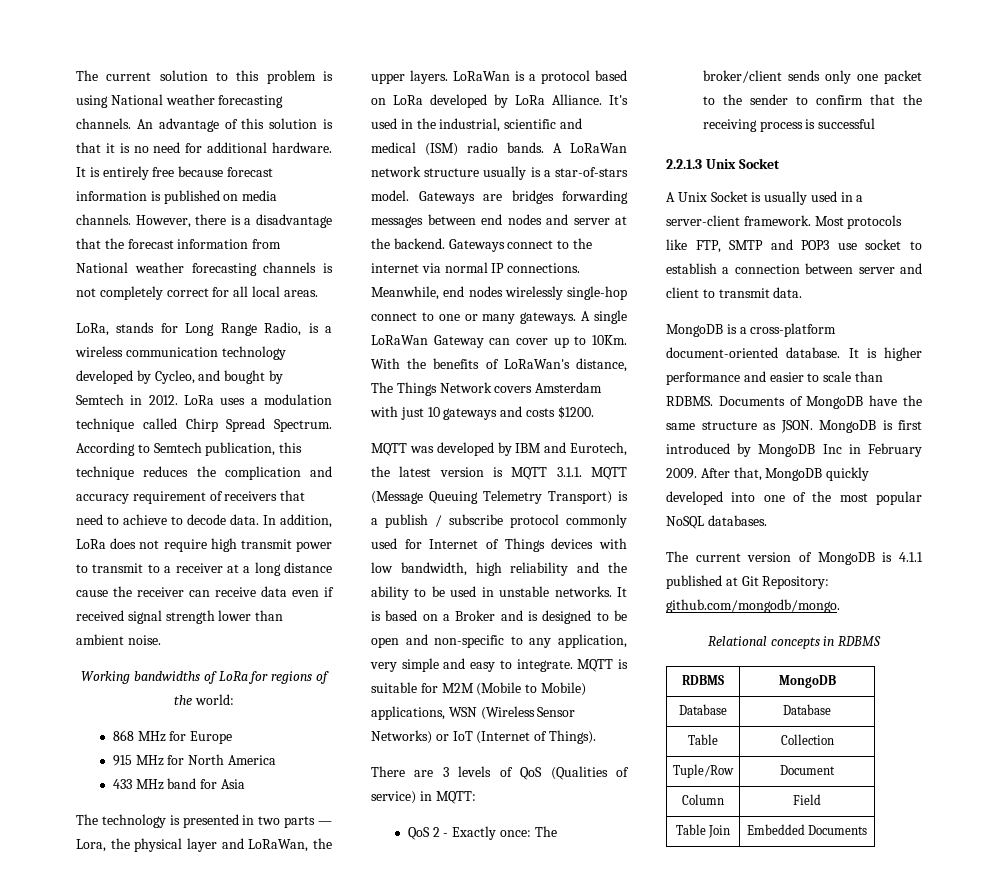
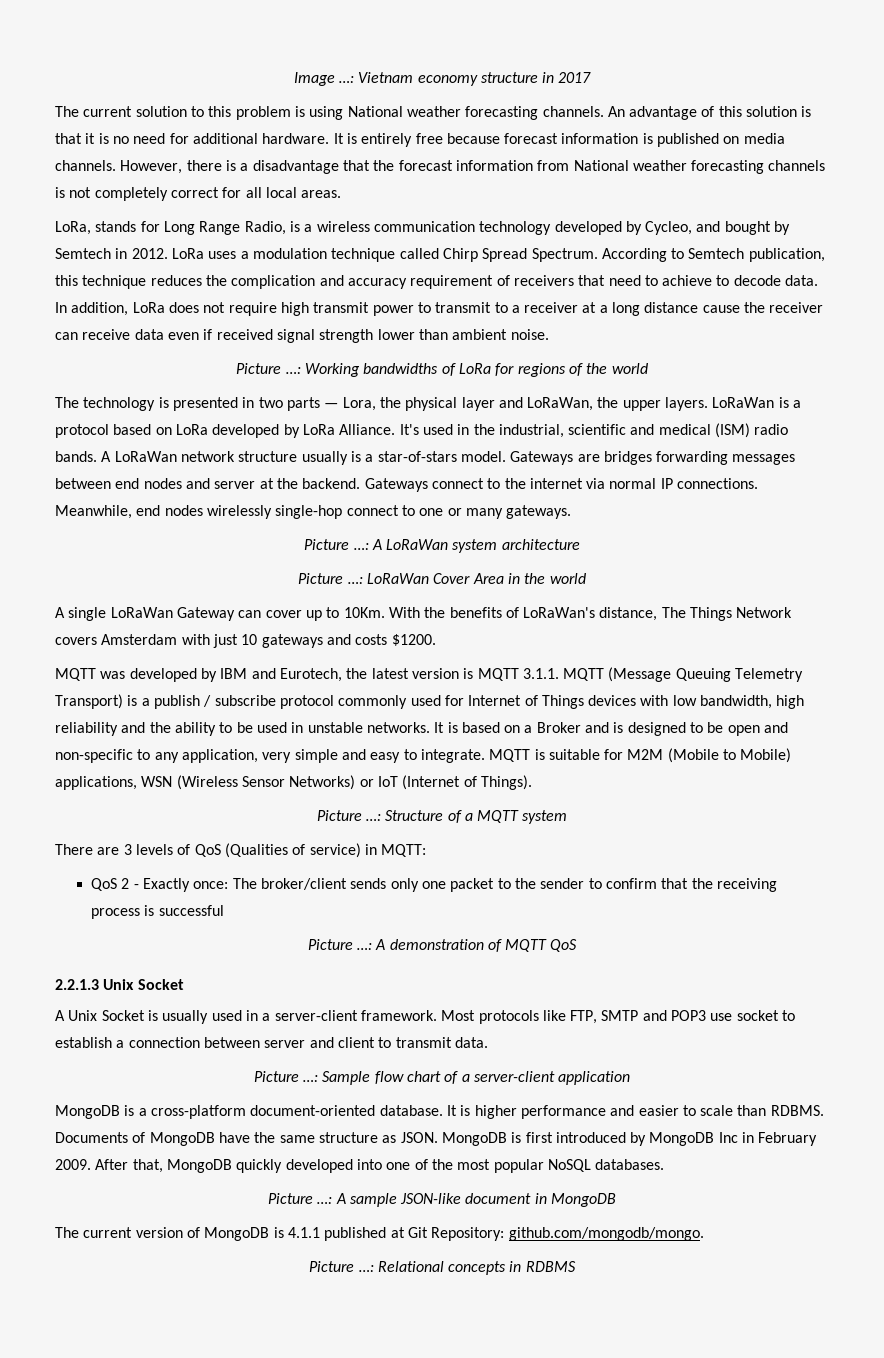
+ Image …: Vietnam economy structure in 2017
- Working bandwidths of LoRa for regions of the world:
- 868 MHz for Europe
- 915 MHz for North America
- 433 MHz band for Asia
+ Picture …: Working bandwidths of LoRa for regions of the world
- Meanwhile, end nodes wirelessly single-hop connect to one or many gateways. A single LoRaWan Gateway can cover up to 10Km.
+ Meanwhile, end nodes wirelessly single-hop connect to one or many gateways.
+ Picture …: A LoRaWan system architecture
+ Picture …: LoRaWan Cover Area in the world
+ A single LoRaWan Gateway can cover up to 10Km.
+ Picture …: Structure of a MQTT system
+ Picture …: A demonstration of MQTT QoS
+ Picture …: Sample flow chart of a server-client application
+ Picture …: A sample JSON-like document in MongoDB
- Relational concepts in RDBMS
+ Picture …: Relational concepts in RDBMS
- RDBMS | MongoDB
- Database | Database
- Table | Collection
- Tuple/Row | Document
- Column | Field
- Table Join | Embedded Documents

